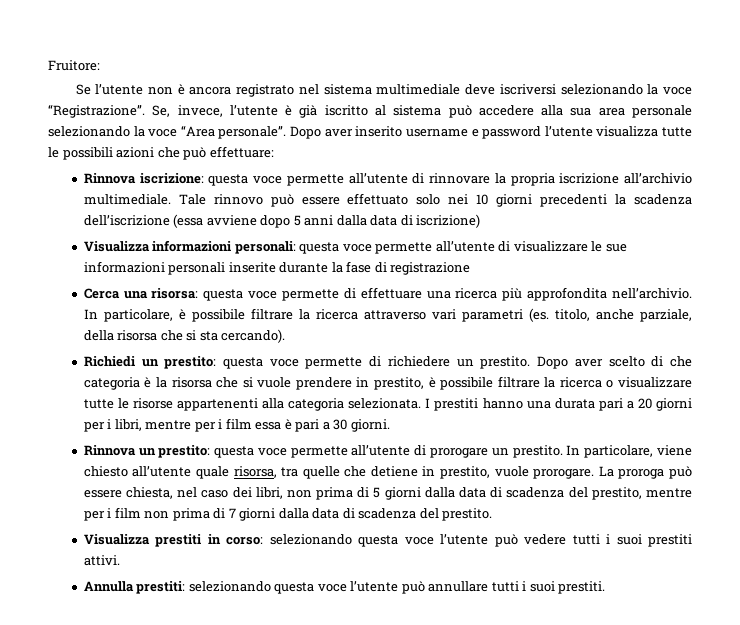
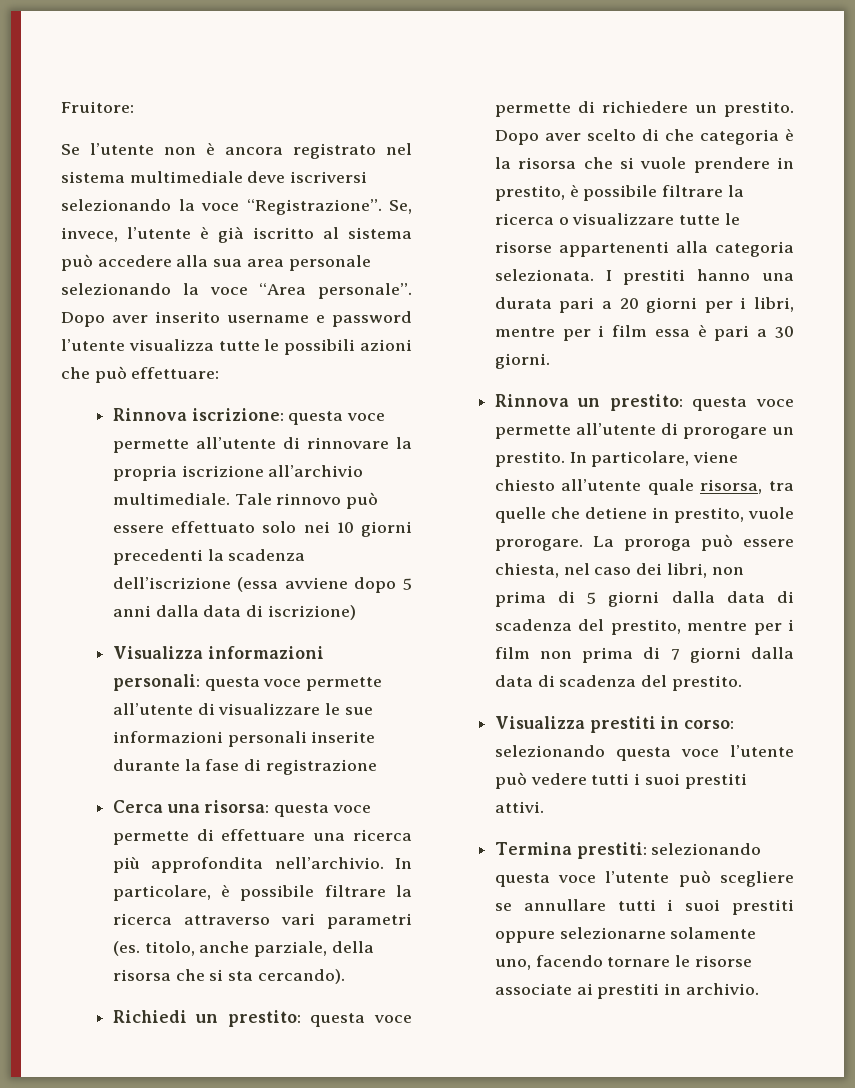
- Annulla prestiti: selezionando questa voce l’utente può annullare tutti i suoi prestiti.
+ Termina prestiti: selezionando questa voce l’utente può scegliere se annullare tutti i suoi prestiti oppure selezionarne solamente uno, facendo tornare le risorse associate ai prestiti in archivio.

